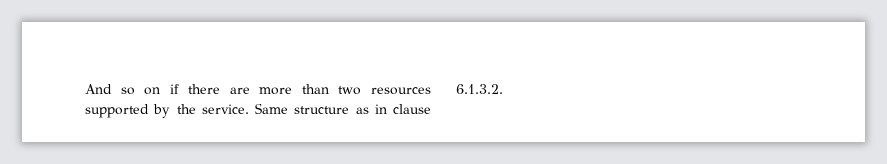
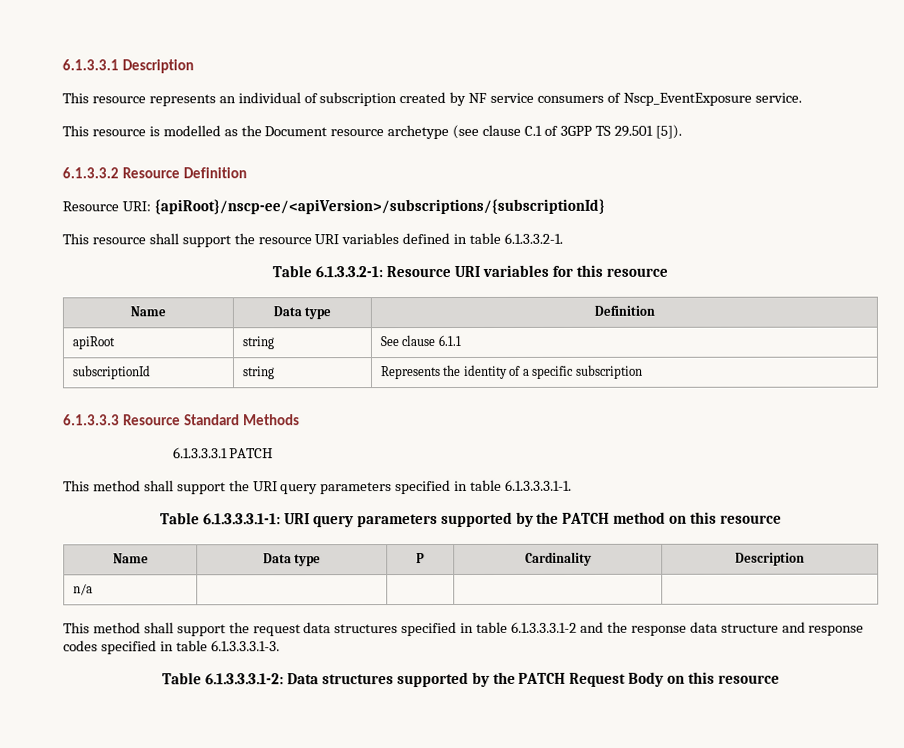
- And so on if there are more than two resources supported by the service. Same structure as in clause 6.1.3.2.
+ 6.1.3.3.1 Description
+ This resource represents an individual of subscription created by NF service consumers of Nscp_EventExposure service.
+ This resource is modelled as the Document resource archetype (see clause C.1 of 3GPP TS 29.501 [5]).
+ 6.1.3.3.2 Resource Definition
+ Resource URI: {apiRoot}/nscp-ee/<apiVersion>/subscriptions/{subscriptionId}
+ This resource shall support the resource URI variables defined in table 6.1.3.3.2-1.
+ Table 6.1.3.3.2-1: Resource URI variables for this resource
+ Name | Data type | Definition
+ apiRoot | string | See clause 6.1.1
+ subscriptionId | string | Represents the identity of a specific subscription
+ 6.1.3.3.3 Resource Standard Methods
+ 6.1.3.3.3.1 PATCH
+ This method shall support the URI query parameters specified in table 6.1.3.3.3.1-1.
+ Table 6.1.3.3.3.1-1: URI query parameters supported by the PATCH method on this resource
+ Name | Data type | P | Cardinality | Description
+ n/a | | | |
+ This method shall support the request data structures specified in table 6.1.3.3.3.1-2 and the response data structure and response codes specified in table 6.1.3.3.3.1-3.
+ Table 6.1.3.3.3.1-2: Data structures supported by the PATCH Request Body on this resource

